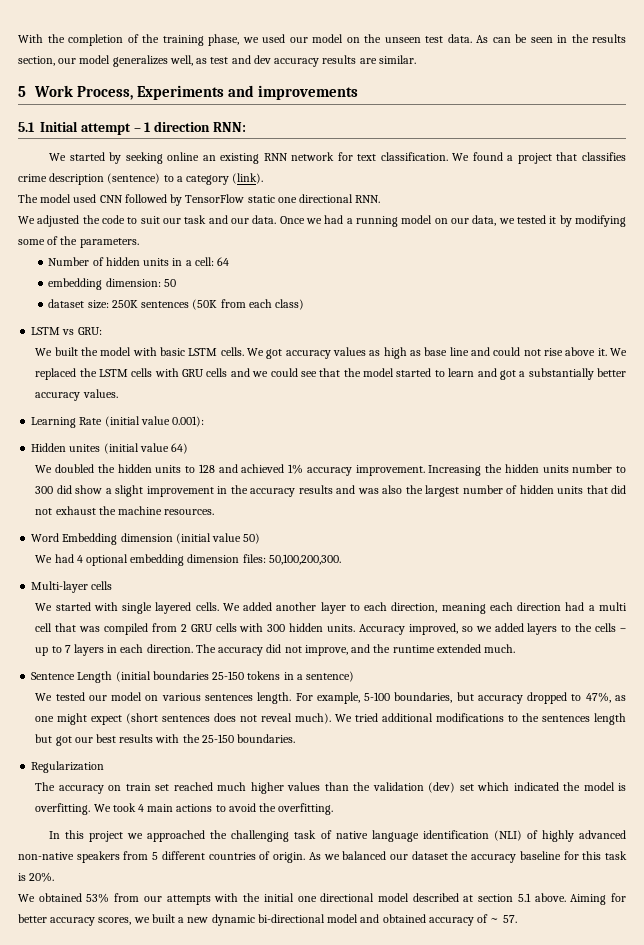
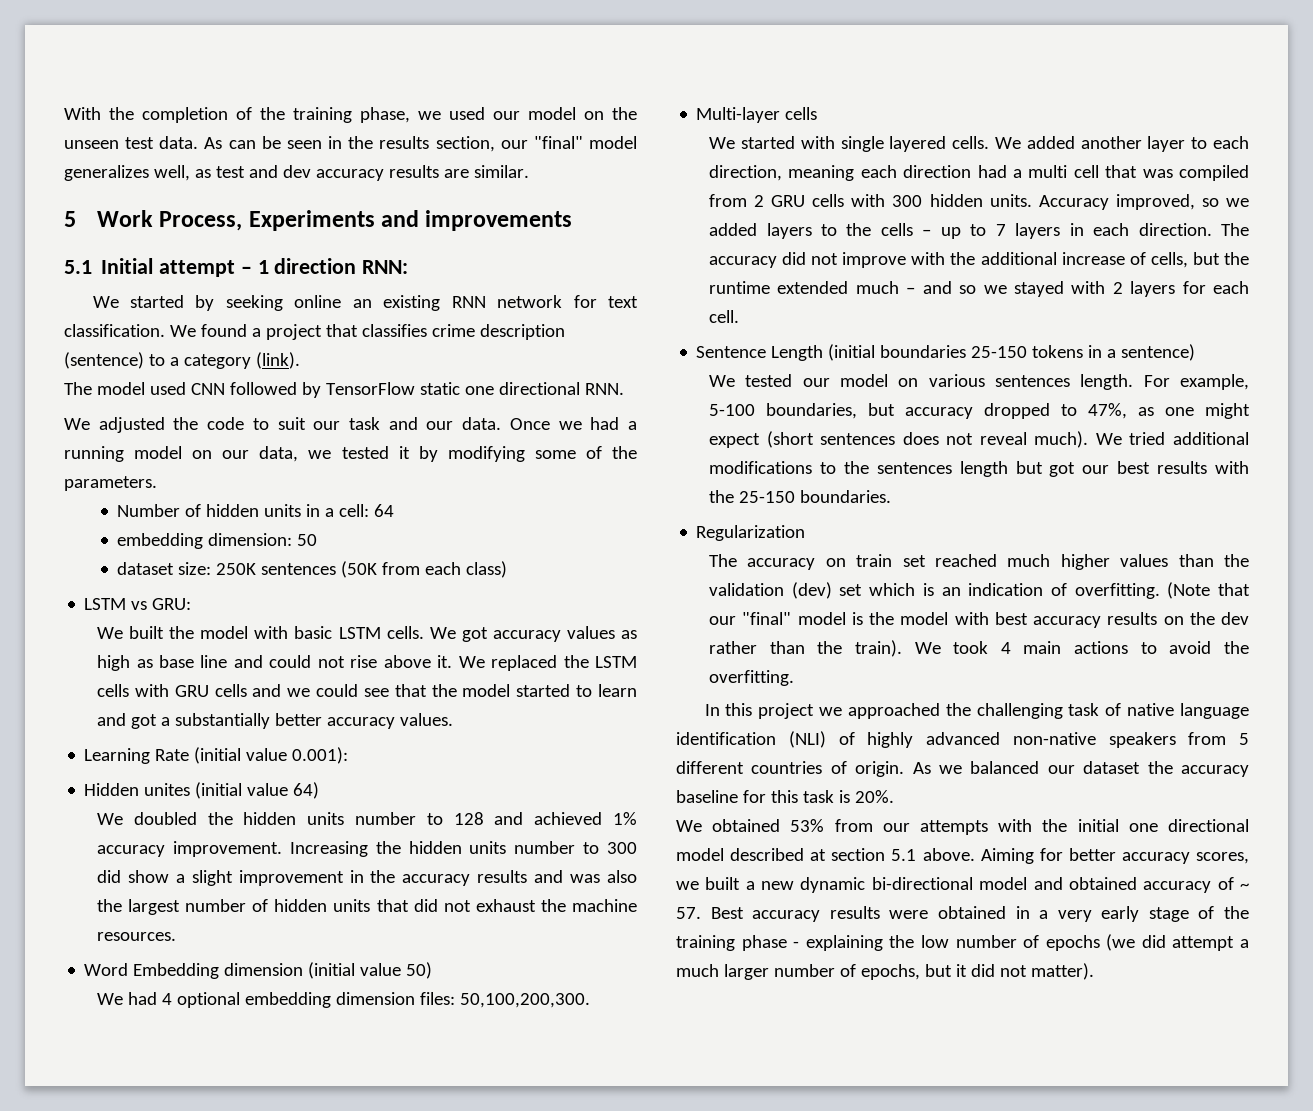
- As can be seen in the results section, our model generalizes well, as test and dev accuracy results are similar.
+ As can be seen in the results section, our "final" model generalizes well, as test and dev accuracy results are similar.
- We doubled the hidden units to 128 and achieved 1% accuracy improvement.
+ We doubled the hidden units number to 128 and achieved 1% accuracy improvement.
- The accuracy did not improve, and the runtime extended much.
+ The accuracy did not improve with the additional increase of cells, but the runtime extended much – and so we stayed with 2 layers for each cell.
- The accuracy on train set reached much higher values than the validation (dev) set which indicated the model is overfitting.
+ The accuracy on train set reached much higher values than the validation (dev) set which is an indication of overfitting. (Note that our "final" model is the model with best accuracy results on the dev rather than the train).
- Aiming for better accuracy scores, we built a new dynamic bi-directional model and obtained accuracy of ~ 57.
+ Aiming for better accuracy scores, we built a new dynamic bi-directional model and obtained accuracy of ~ 57. Best accuracy results were obtained in a very early stage of the training phase - explaining the low number of epochs (we did attempt a much larger number of epochs, but it did not matter).

